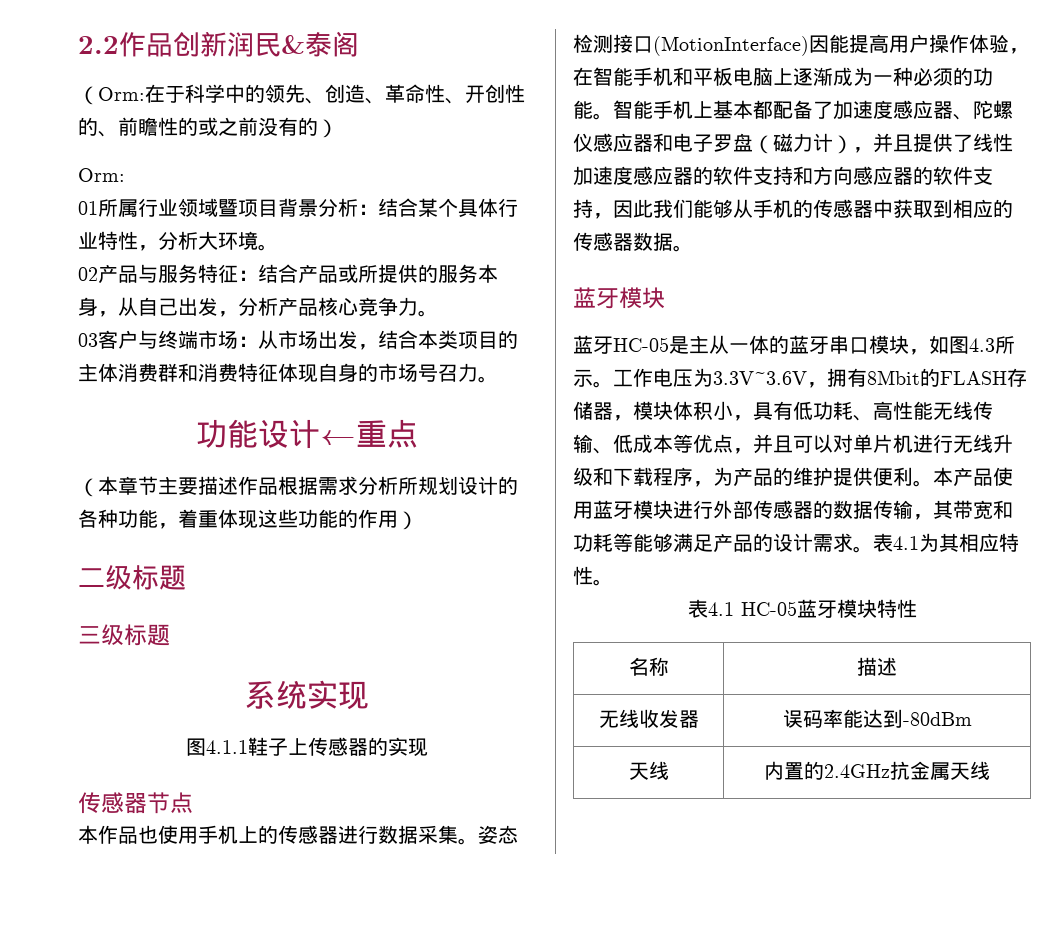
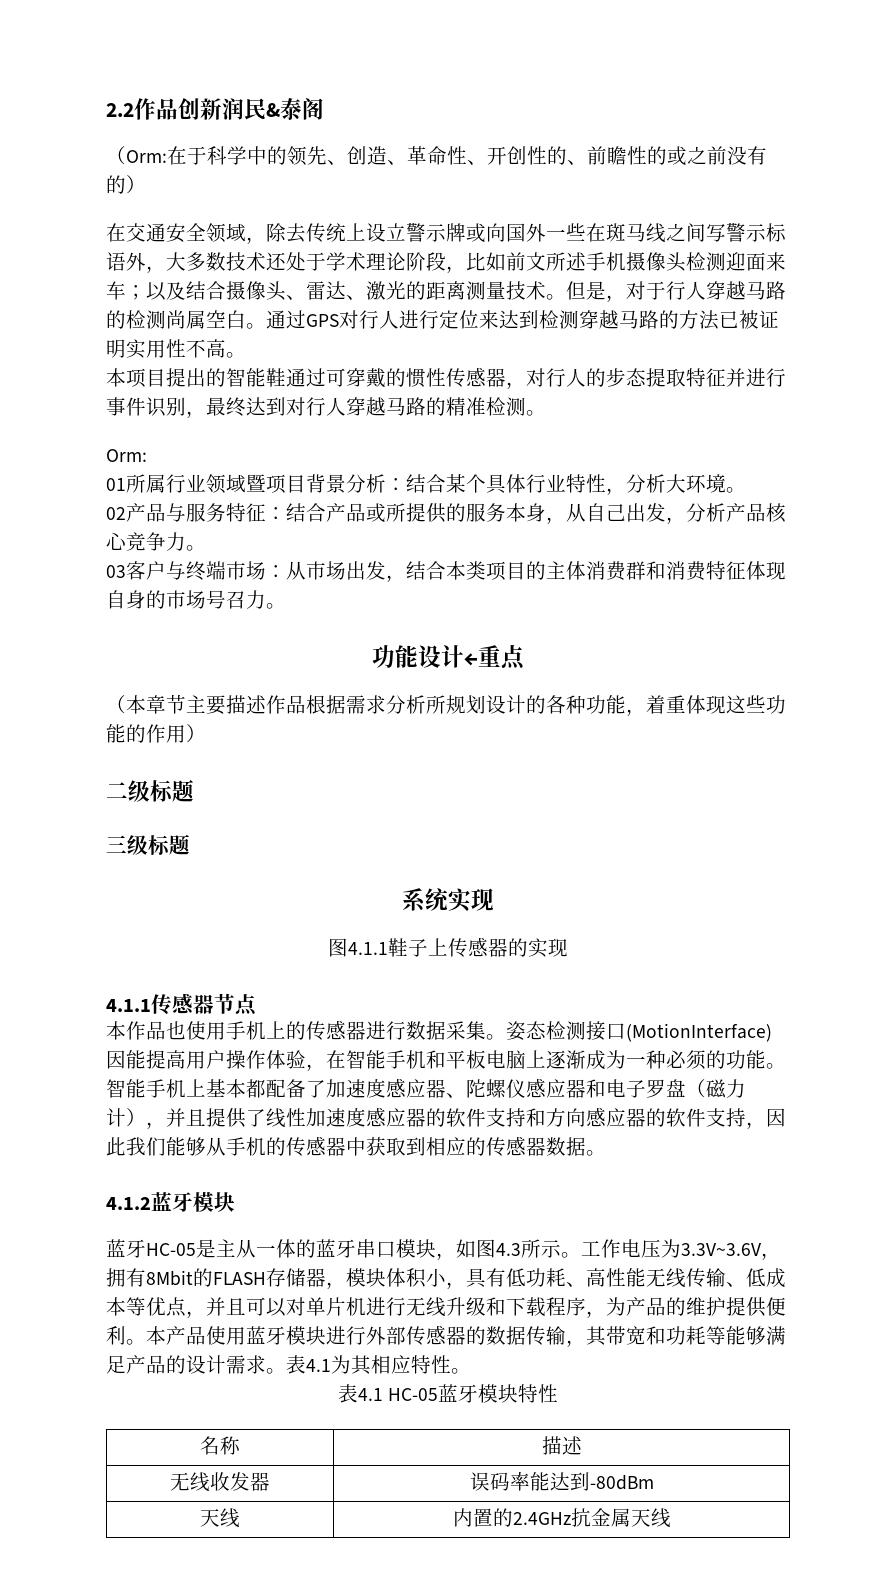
+ 在交通安全领域，除去传统上设立警示牌或向国外一些在斑马线之间写警示标语外，大多数技术还处于学术理论阶段，比如前文所述手机摄像头检测迎面来车；以及结合摄像头、雷达、激光的距离测量技术。但是，对于行人穿越马路的检测尚属空白。通过GPS对行人进行定位来达到检测穿越马路的方法已被证明实用性不高。
+ 本项目提出的智能鞋通过可穿戴的惯性传感器，对行人的步态提取特征并进行事件识别，最终达到对行人穿越马路的精准检测。
- 传感器节点
+ 4.1.1传感器节点
  智能手机上基本都配备了加速度感应器、陀螺仪感应器和电子罗盘（磁力计），并且提供了线性加速度感应器的软件支持和方向感应器的软件支持，因此我们能够从手机的传感器中获取到相应的传感器数据。
- 蓝牙模块
+ 4.1.2蓝牙模块

